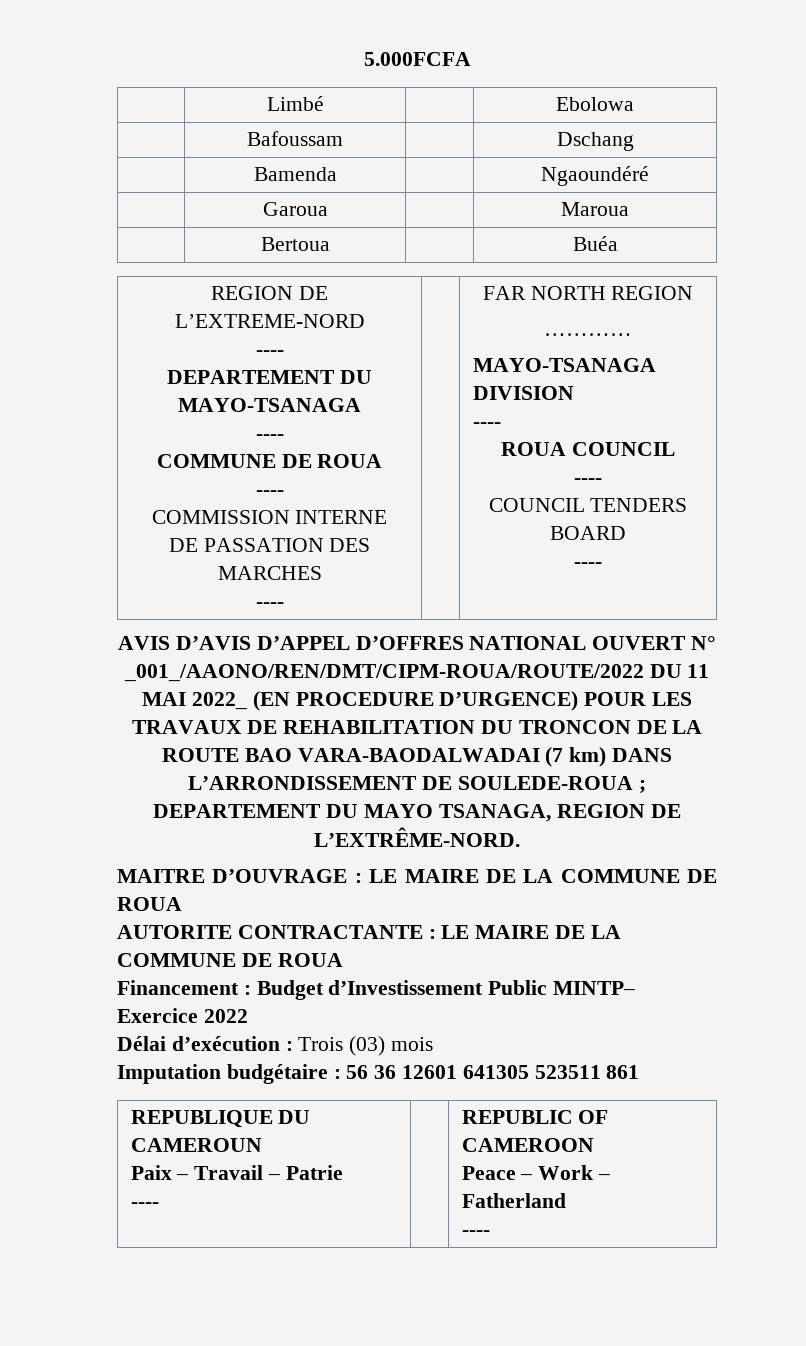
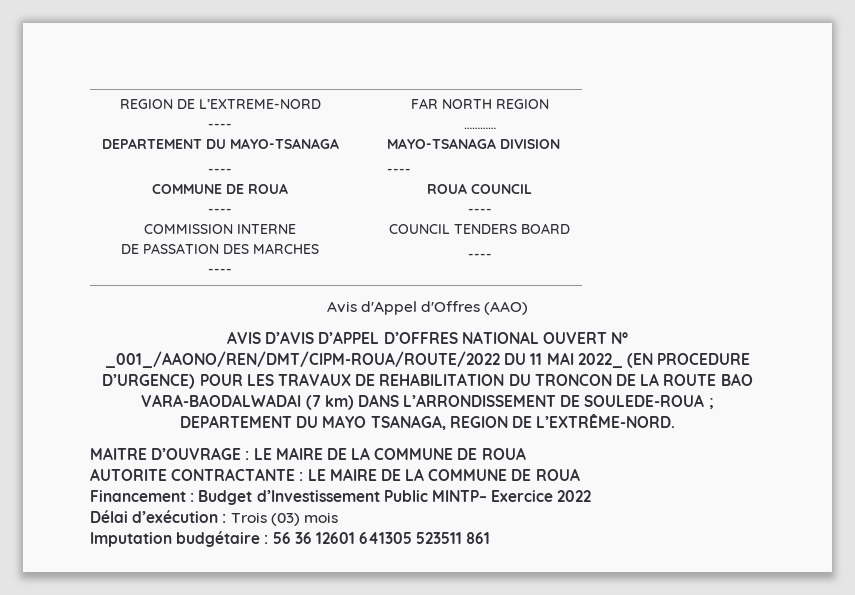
- 5.000FCFA
- | Limbé | | Ebolowa
- | Bafoussam | | Dschang
- | Bamenda | | Ngaoundéré
- | Garoua | | Maroua
- | Bertoua | | Buéa
+ Avis d'Appel d'Offres (AAO)
- REPUBLIQUE DU CAMEROUN
- Paix – Travail – Patrie
- ---- | | REPUBLIC OF CAMEROON
- Peace – Work – Fatherland
- ----

